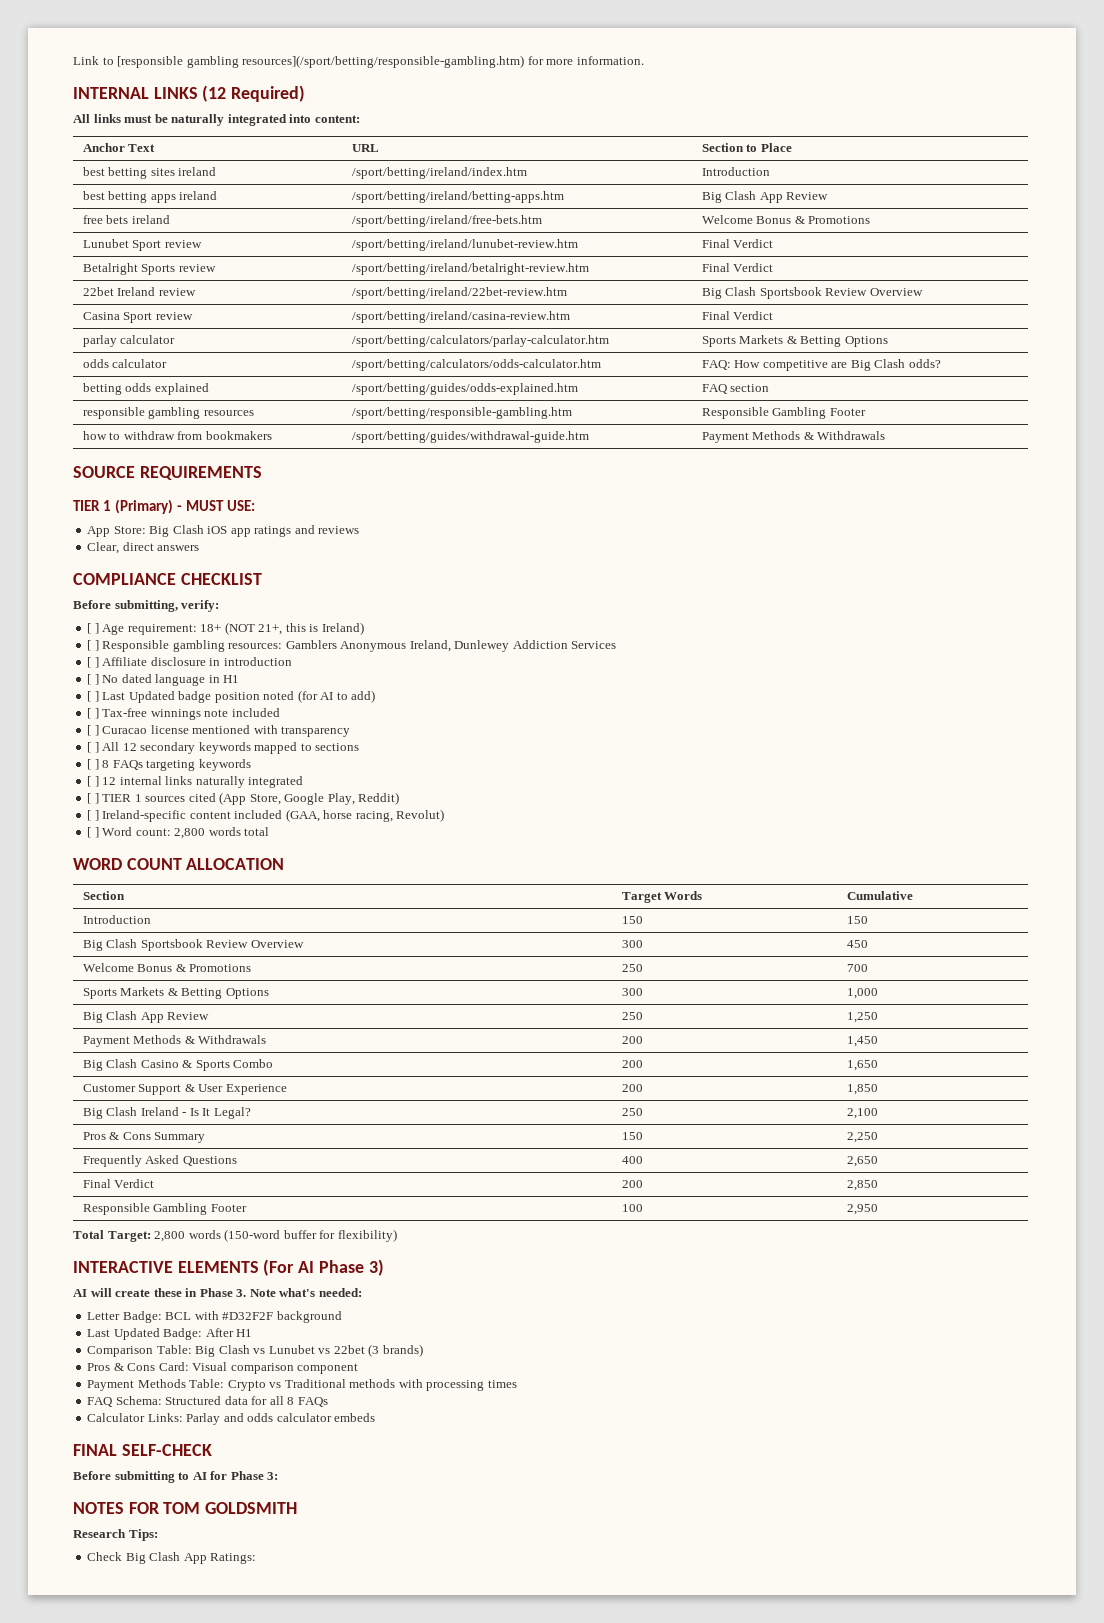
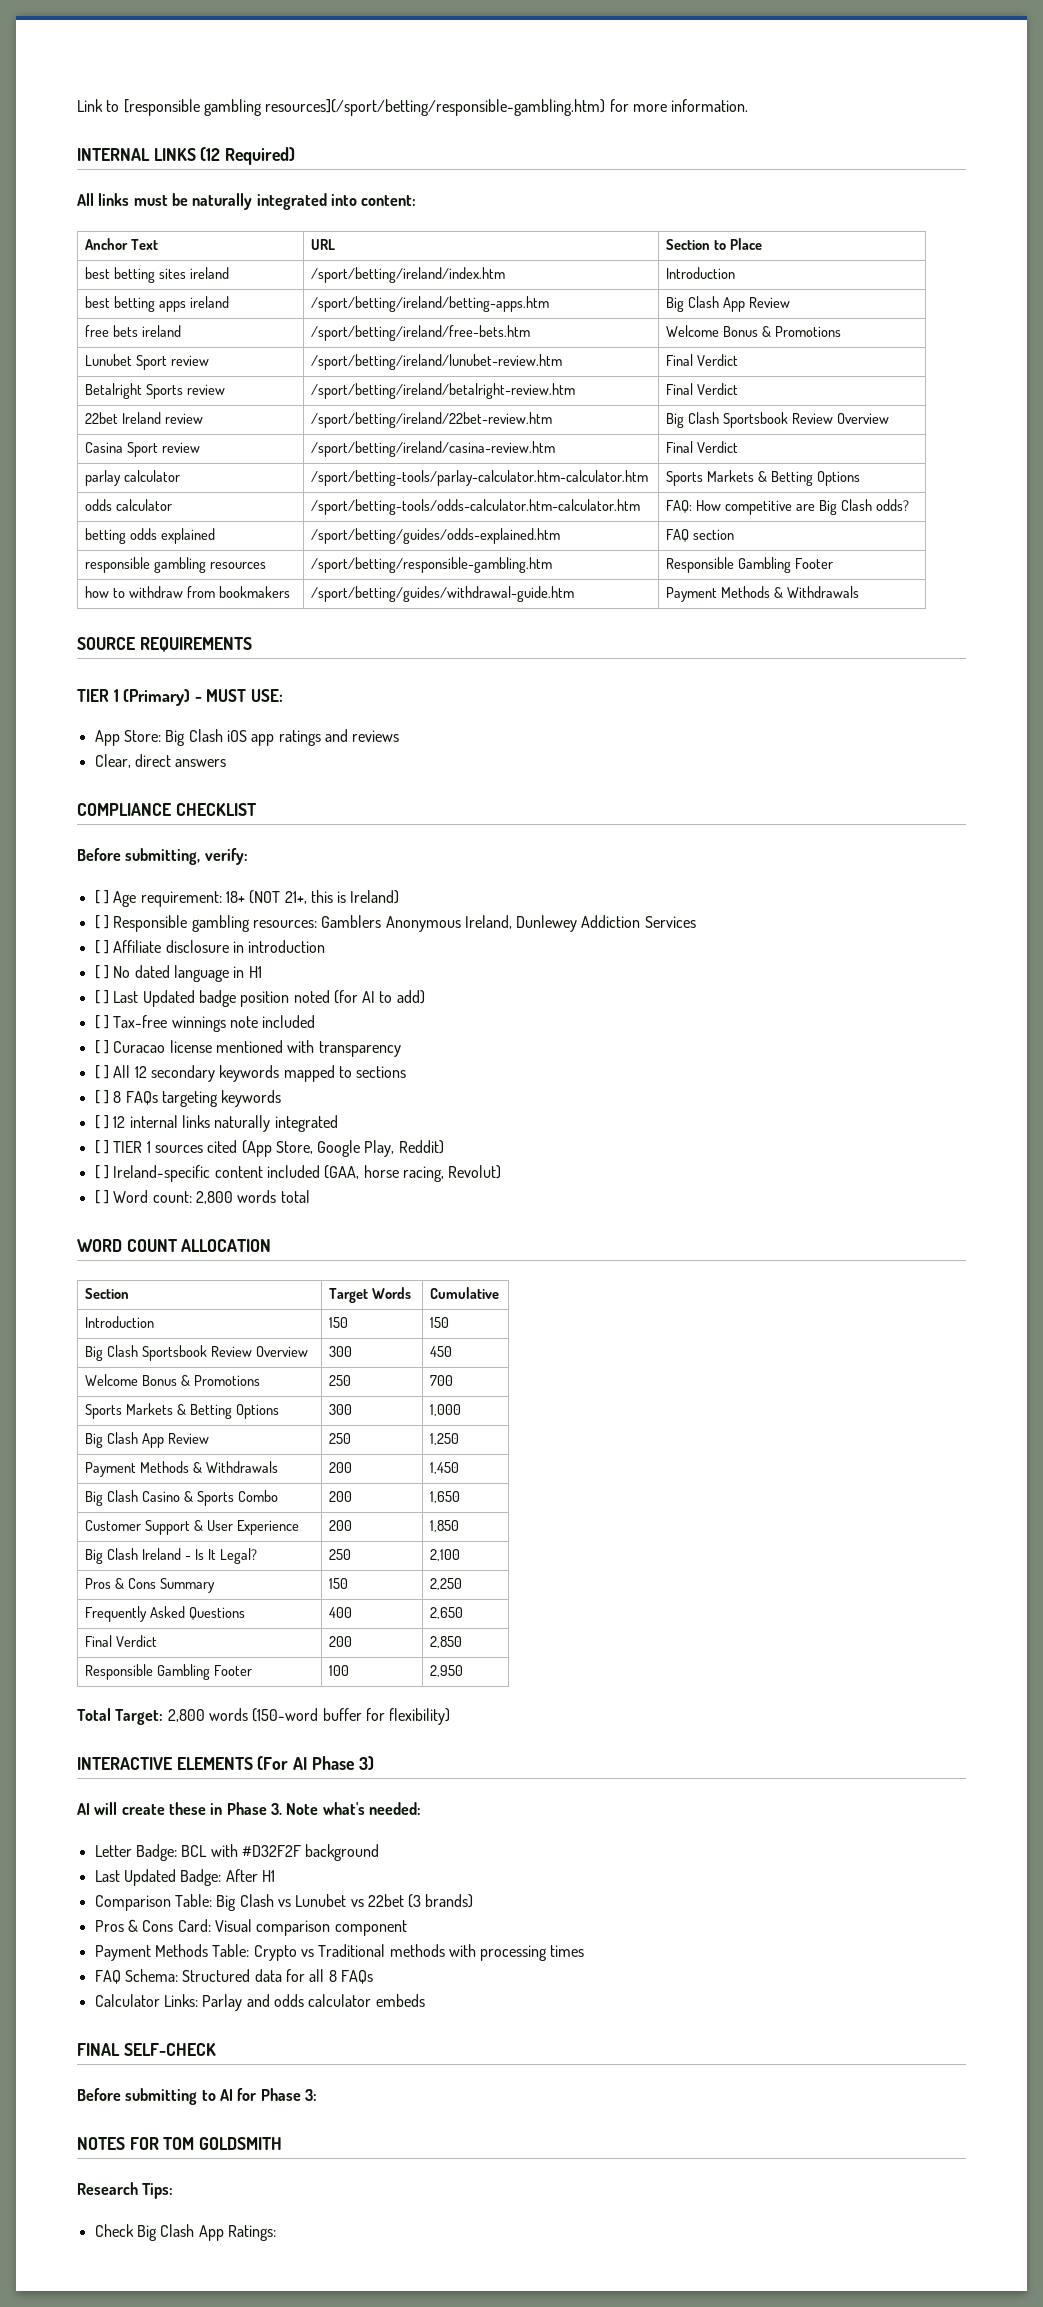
- parlay calculator | /sport/betting/calculators/parlay-calculator.htm | Sports Markets & Betting Options
+ parlay calculator | /sport/betting-tools/parlay-calculator.htm-calculator.htm | Sports Markets & Betting Options
- odds calculator | /sport/betting/calculators/odds-calculator.htm | FAQ: How competitive are Big Clash odds?
+ odds calculator | /sport/betting-tools/odds-calculator.htm-calculator.htm | FAQ: How competitive are Big Clash odds?

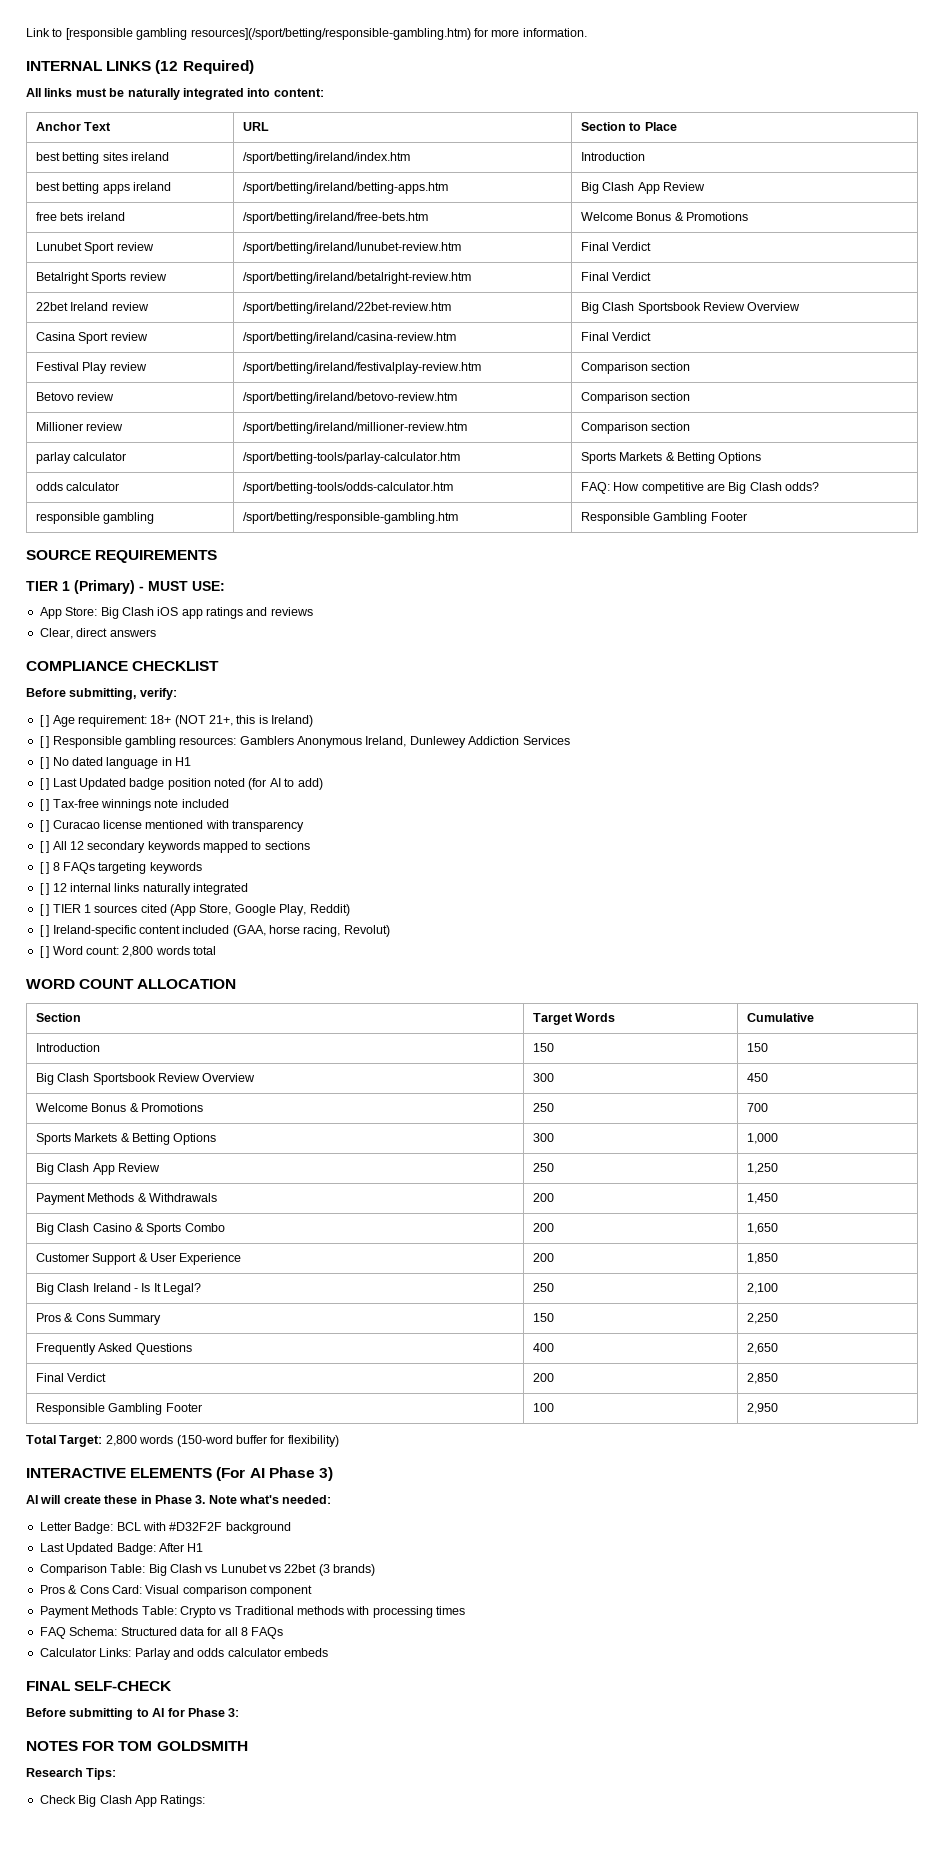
+ Festival Play review | /sport/betting/ireland/festivalplay-review.htm | Comparison section
+ Betovo review | /sport/betting/ireland/betovo-review.htm | Comparison section
+ Millioner review | /sport/betting/ireland/millioner-review.htm | Comparison section
- parlay calculator | /sport/betting-tools/parlay-calculator.htm-calculator.htm | Sports Markets & Betting Options
+ parlay calculator | /sport/betting-tools/parlay-calculator.htm | Sports Markets & Betting Options
- odds calculator | /sport/betting-tools/odds-calculator.htm-calculator.htm | FAQ: How competitive are Big Clash odds?
+ odds calculator | /sport/betting-tools/odds-calculator.htm | FAQ: How competitive are Big Clash odds?
- betting odds explained | /sport/betting/guides/odds-explained.htm | FAQ section
- responsible gambling resources | /sport/betting/responsible-gambling.htm | Responsible Gambling Footer
+ responsible gambling | /sport/betting/responsible-gambling.htm | Responsible Gambling Footer
- how to withdraw from bookmakers | /sport/betting/guides/withdrawal-guide.htm | Payment Methods & Withdrawals
- [ ] Affiliate disclosure in introduction

